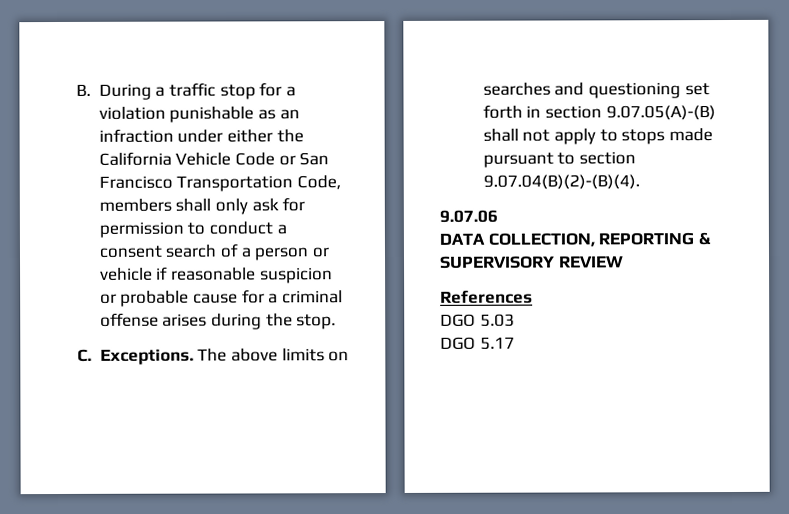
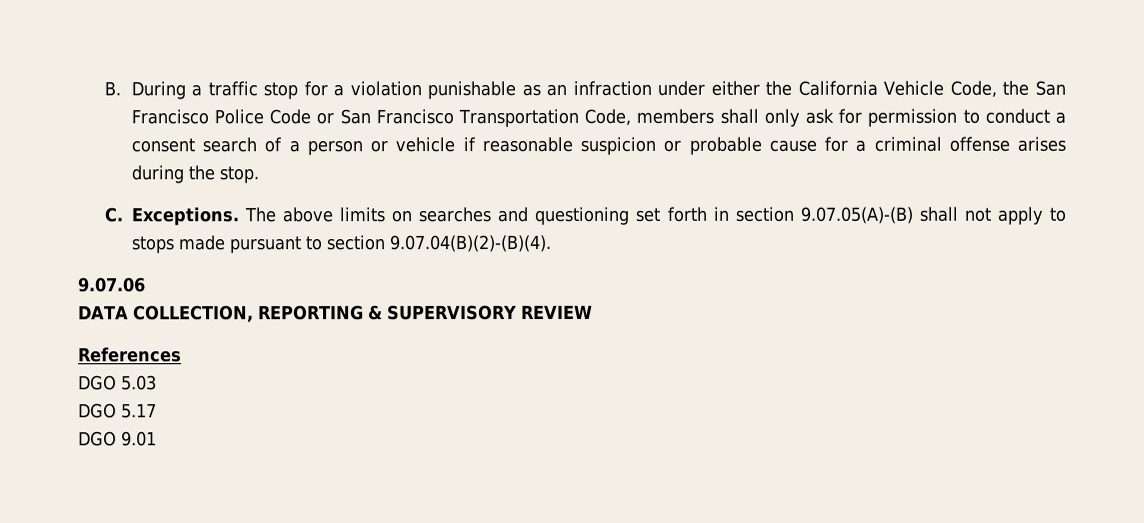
- B. During a traffic stop for a violation punishable as an infraction under either the California Vehicle Code or San Francisco Transportation Code, members shall only ask for permission to conduct a consent search of a person or vehicle if reasonable suspicion or probable cause for a criminal offense arises during the stop.
+ B. During a traffic stop for a violation punishable as an infraction under either the California Vehicle Code, the San Francisco Police Code or San Francisco Transportation Code, members shall only ask for permission to conduct a consent search of a person or vehicle if reasonable suspicion or probable cause for a criminal offense arises during the stop.
+ DGO 9.01

